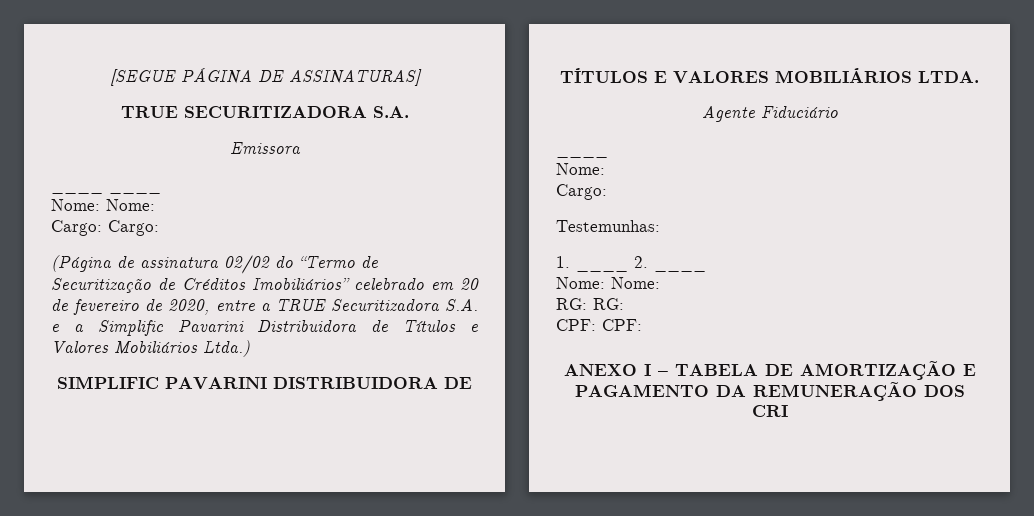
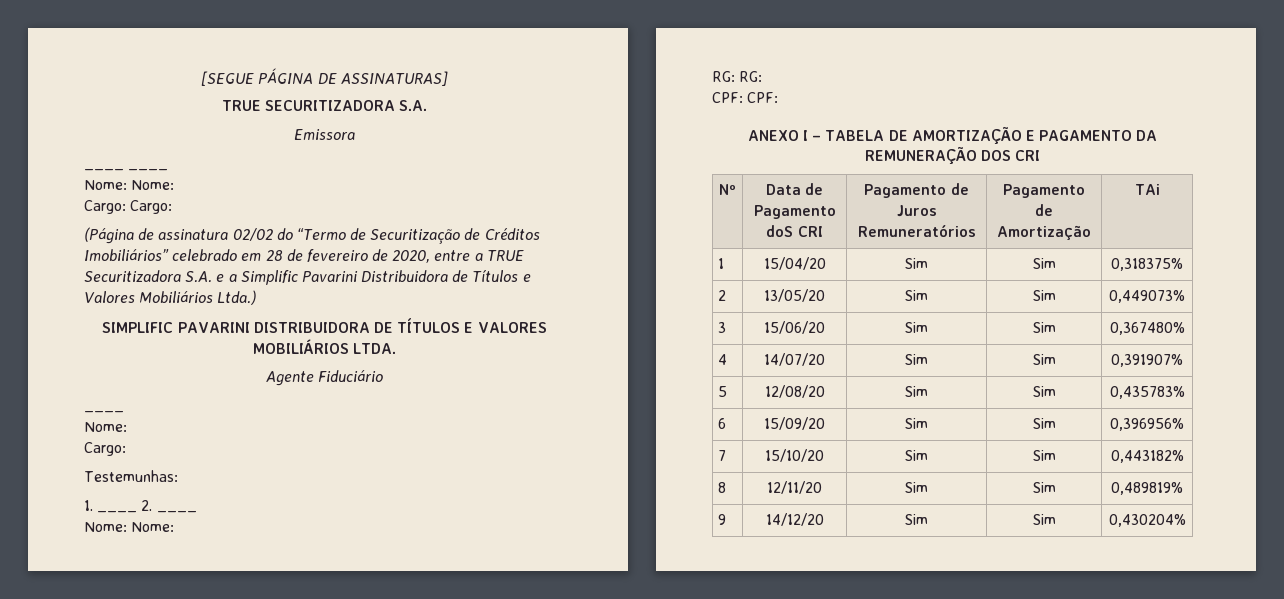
- (Página de assinatura 02/02 do “Termo de Securitização de Créditos Imobiliários” celebrado em 20 de fevereiro de 2020, entre a TRUE Securitizadora S.A. e a Simplific Pavarini Distribuidora de Títulos e Valores Mobiliários Ltda.)
+ (Página de assinatura 02/02 do “Termo de Securitização de Créditos Imobiliários” celebrado em 28 de fevereiro de 2020, entre a TRUE Securitizadora S.A. e a Simplific Pavarini Distribuidora de Títulos e Valores Mobiliários Ltda.)
+ Nº | Data de Pagamento doS CRI | Pagamento de Juros Remuneratórios | Pagamento de Amortização | TAi
+ 1 | 15/04/20 | Sim | Sim | 0,318375%
+ 2 | 13/05/20 | Sim | Sim | 0,449073%
+ 3 | 15/06/20 | Sim | Sim | 0,367480%
+ 4 | 14/07/20 | Sim | Sim | 0,391907%
+ 5 | 12/08/20 | Sim | Sim | 0,435783%
+ 6 | 15/09/20 | Sim | Sim | 0,396956%
+ 7 | 15/10/20 | Sim | Sim | 0,443182%
+ 8 | 12/11/20 | Sim | Sim | 0,489819%
+ 9 | 14/12/20 | Sim | Sim | 0,430204%

